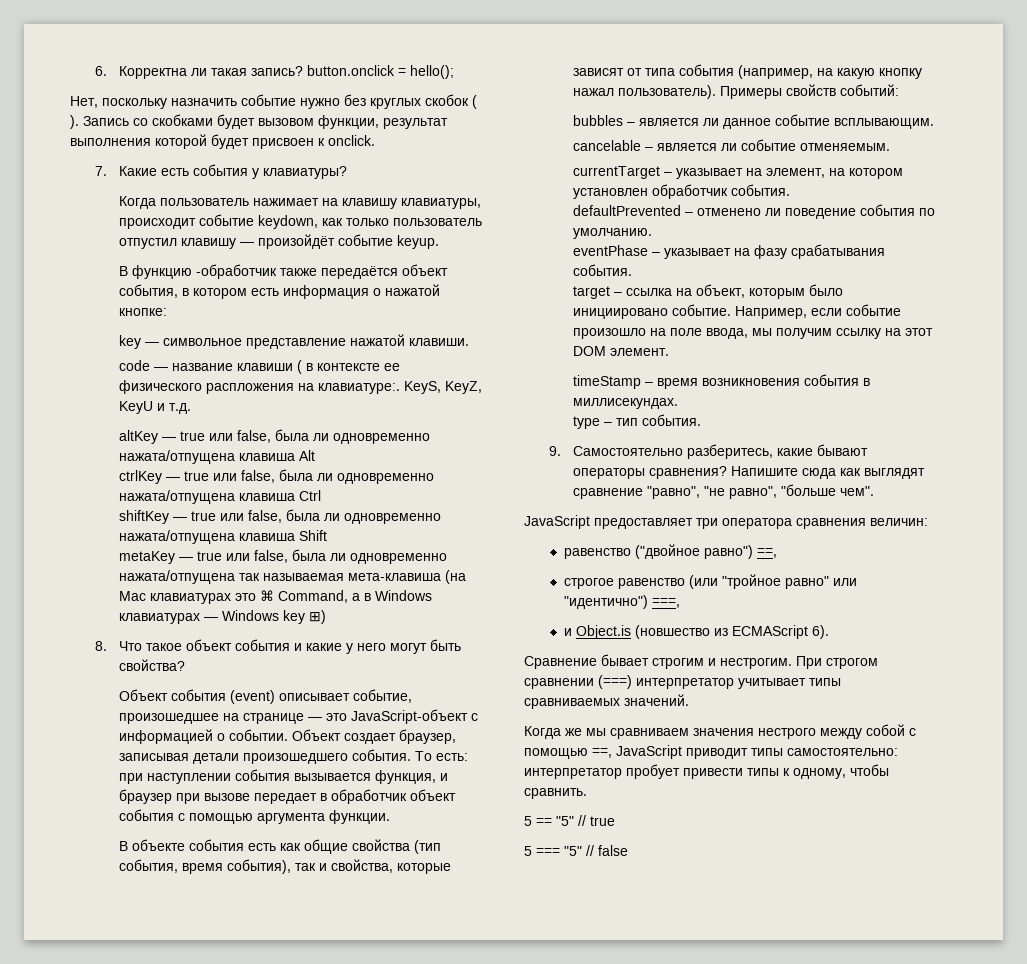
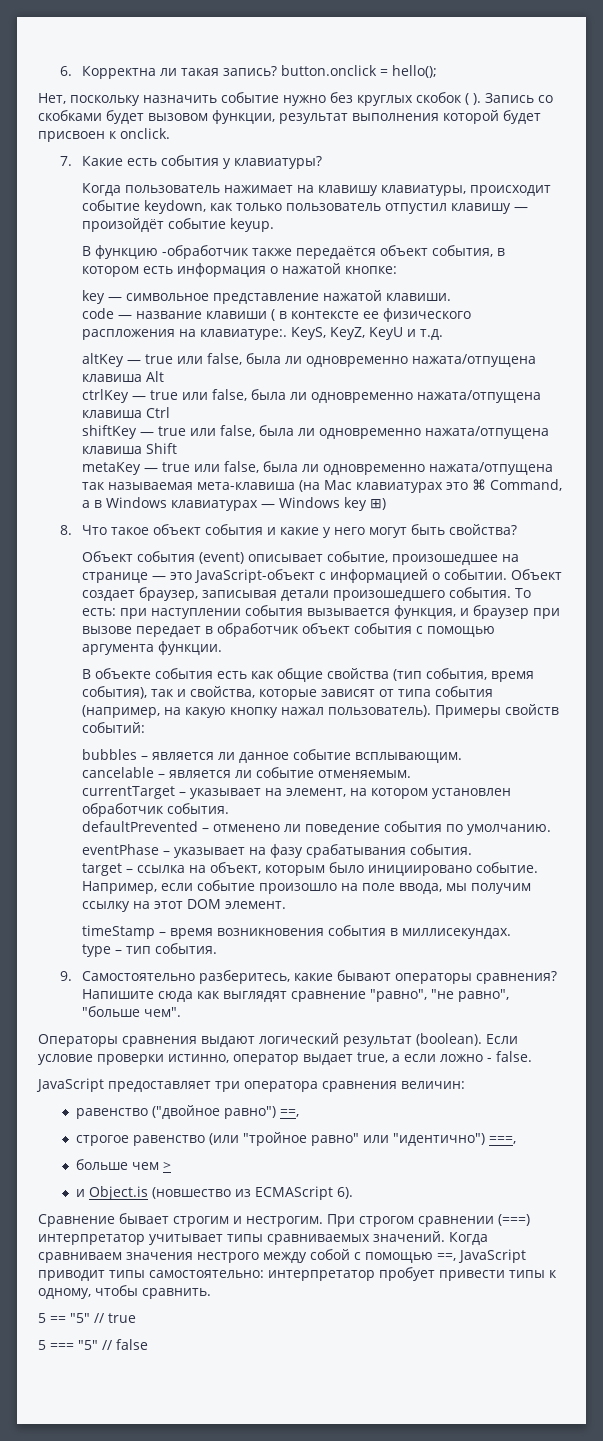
+ Операторы сравнения выдают логический результат (boolean). Если условие проверки истинно, оператор выдает true, а если ложно - false.
+ больше чем >
- При строгом сравнении (===) интерпретатор учитывает типы сравниваемых значений.
- Когда же мы сравниваем значения нестрого между собой с помощью ==, JavaScript приводит типы самостоятельно: интерпретатор пробует привести типы к одному, чтобы сравнить.
+ При строгом сравнении (===) интерпретатор учитывает типы сравниваемых значений. Когда сравниваем значения нестрого между собой с помощью ==, JavaScript приводит типы самостоятельно: интерпретатор пробует привести типы к одному, чтобы сравнить.

